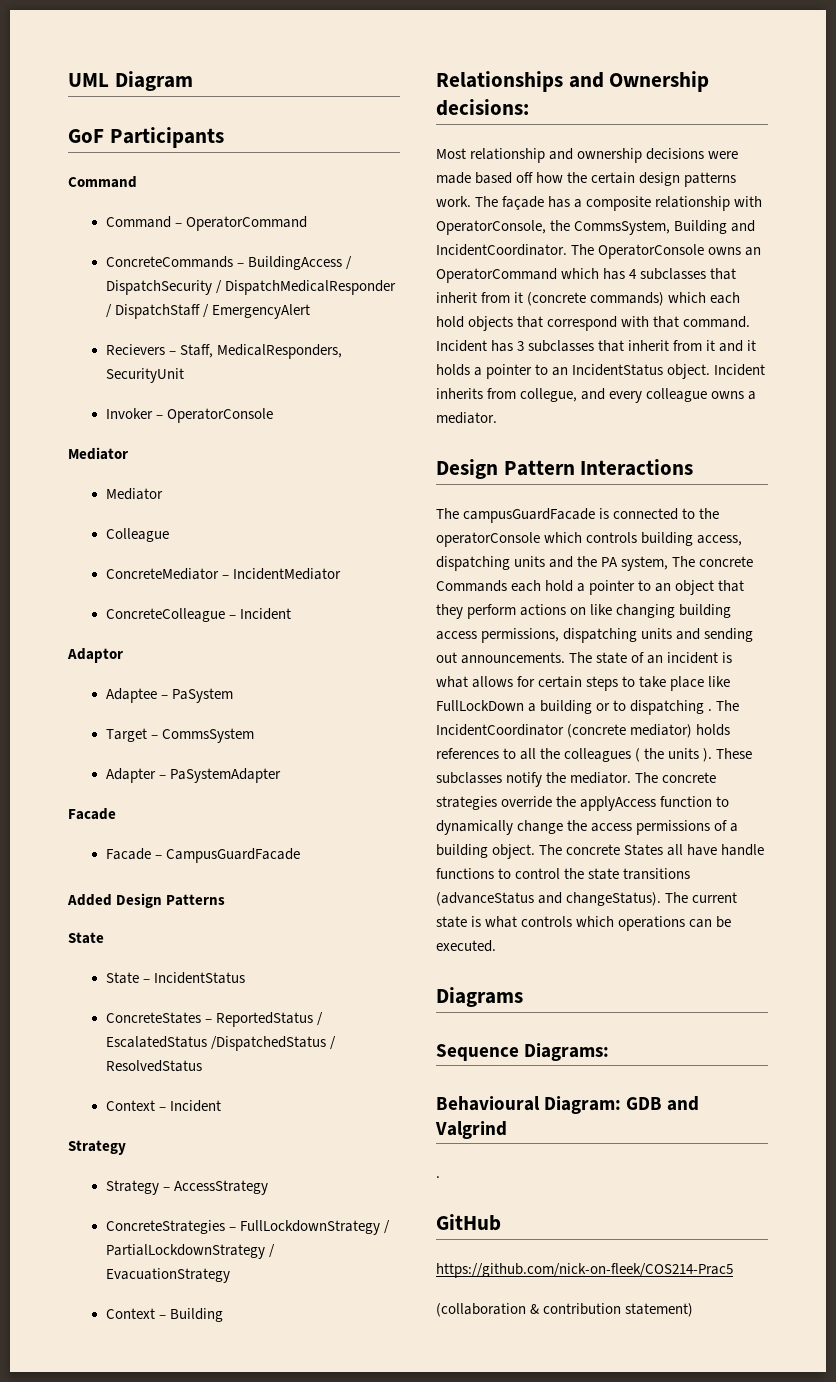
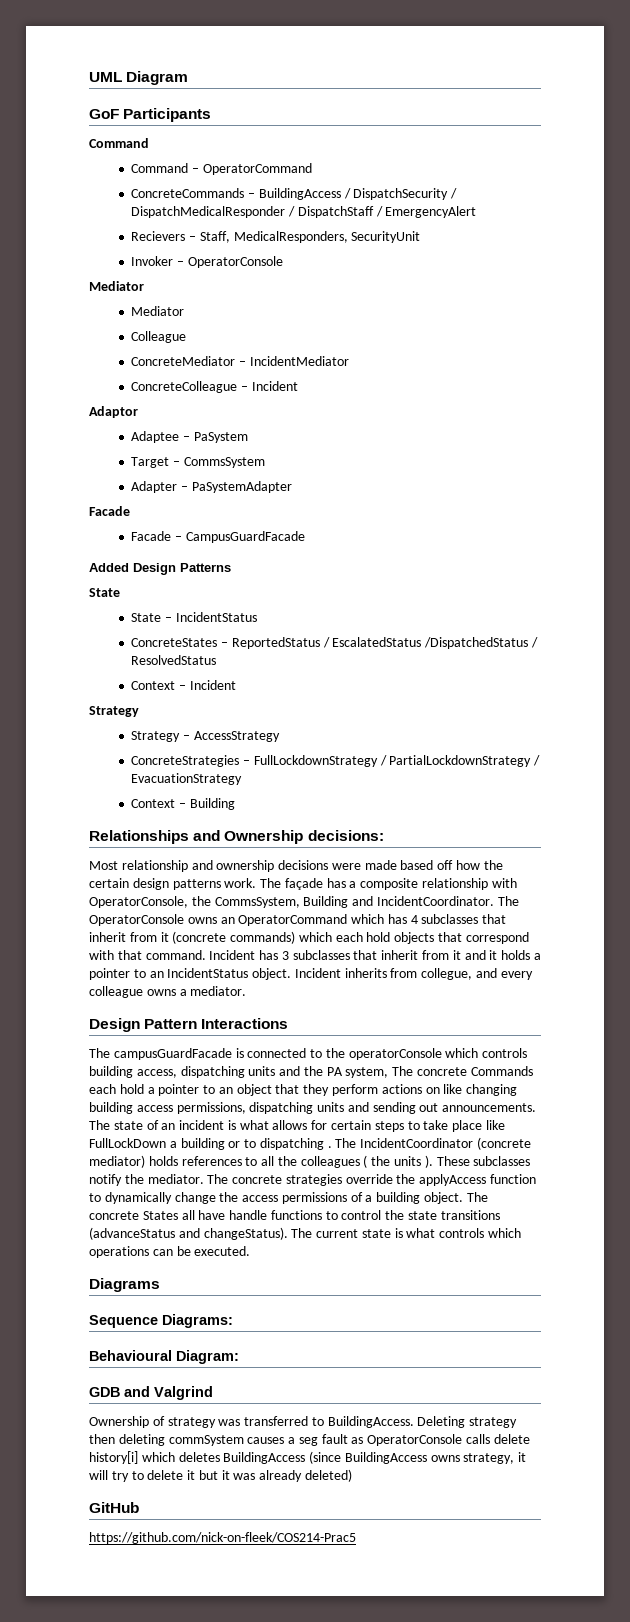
- Behavioural Diagram: GDB and Valgrind
- .
+ Behavioural Diagram:
+ GDB and Valgrind
+ Ownership of strategy was transferred to BuildingAccess. Deleting strategy then deleting commSystem causes a seg fault as OperatorConsole calls delete history[i] which deletes BuildingAccess (since BuildingAccess owns strategy, it will try to delete it but it was already deleted)
  GitHub
  https://github.com/nick-on-fleek/COS214-Prac5
- (collaboration & contribution statement)

